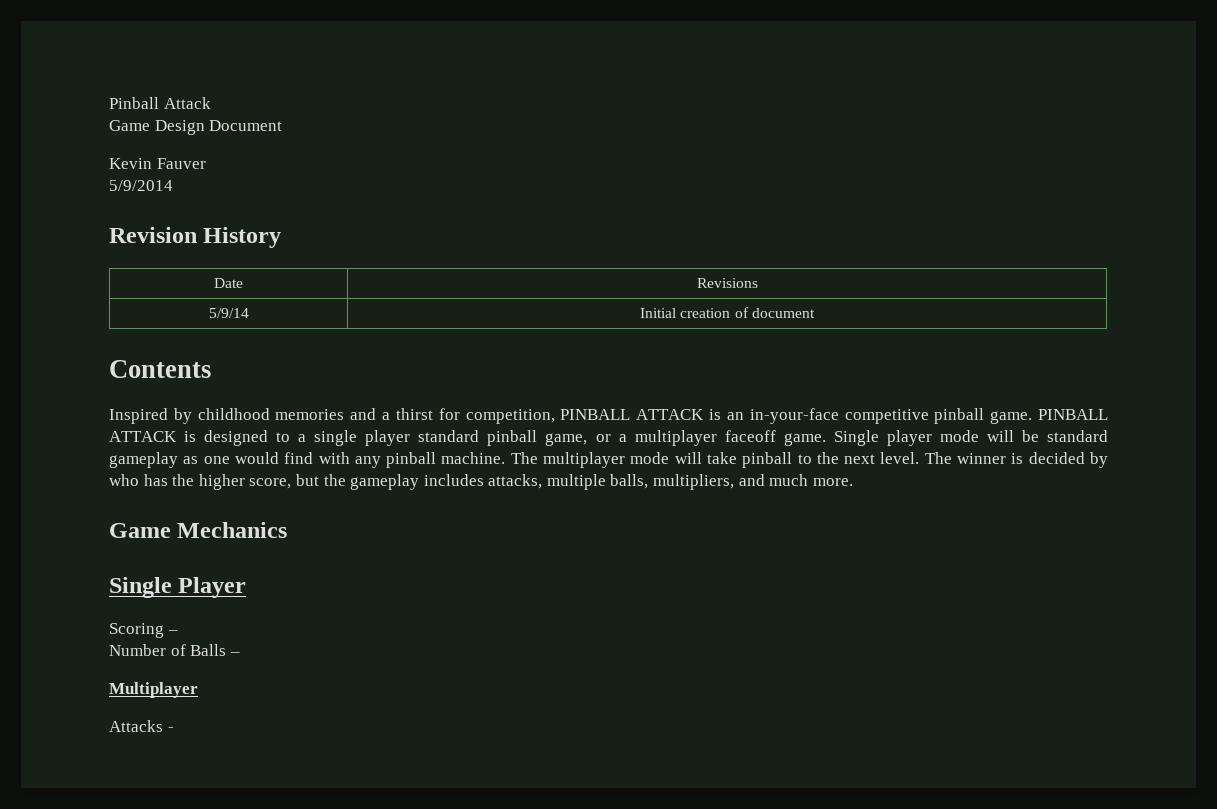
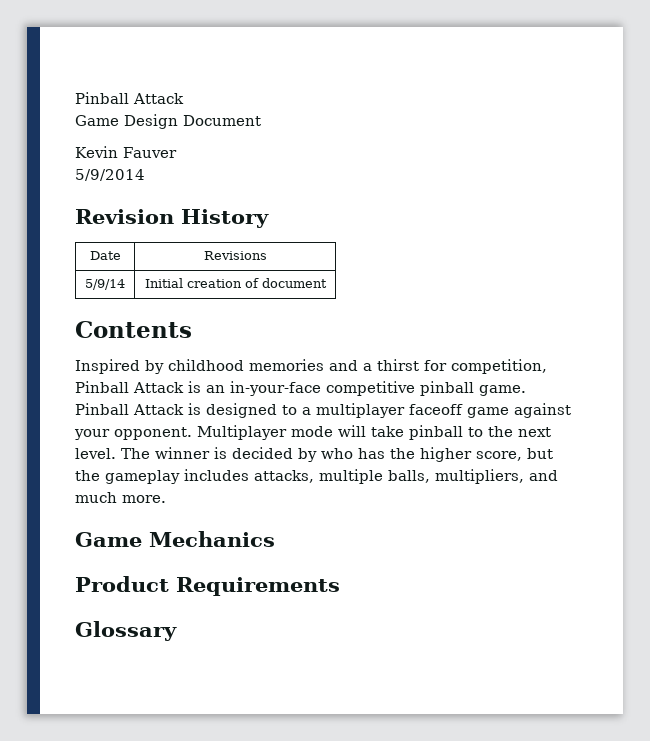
- Inspired by childhood memories and a thirst for competition, PINBALL ATTACK is an in-your-face competitive pinball game.
+ Inspired by childhood memories and a thirst for competition, Pinball Attack is an in-your-face competitive pinball game.
- PINBALL ATTACK is designed to a single player standard pinball game, or a multiplayer faceoff game. Single player mode will be standard gameplay as one would find with any pinball machine. The multiplayer mode will take pinball to the next level.
+ Pinball Attack is designed to a multiplayer faceoff game against your opponent. Multiplayer mode will take pinball to the next level.
- Single Player
- Scoring –
- Number of Balls –
- Multiplayer
- Attacks -
+ Product Requirements
+ Glossary

